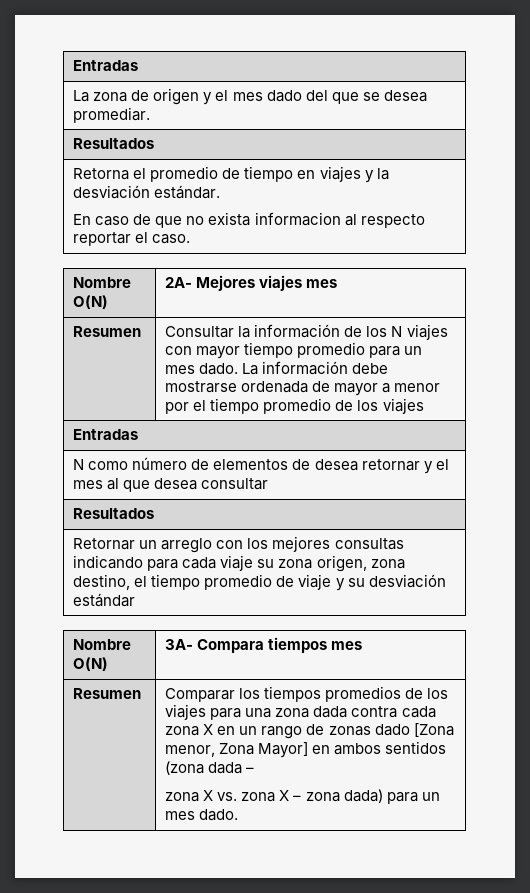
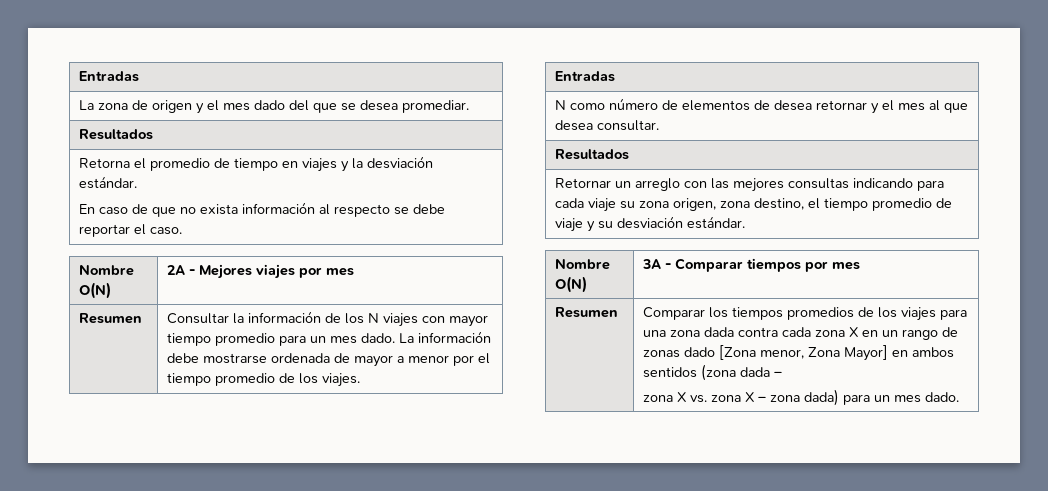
  Retorna el promedio de tiempo en viajes y la desviación estándar.
- En caso de que no exista informacion al respecto reportar el caso.
+ En caso de que no exista información al respecto se debe reportar el caso.
- Nombre O(N) | 2A- Mejores viajes mes
+ Nombre O(N) | 2A - Mejores viajes por mes
- Resumen | Consultar la información de los N viajes con mayor tiempo promedio para un mes dado. La información debe mostrarse ordenada de mayor a menor por el tiempo promedio de los viajes
+ Resumen | Consultar la información de los N viajes con mayor tiempo promedio para un mes dado. La información debe mostrarse ordenada de mayor a menor por el tiempo promedio de los viajes.
- N como número de elementos de desea retornar y el mes al que desea consultar
+ N como número de elementos de desea retornar y el mes al que desea consultar.
- Retornar un arreglo con los mejores consultas indicando para cada viaje su zona origen, zona destino, el tiempo promedio de viaje y su desviación estándar
- Nombre O(N) | 3A- Compara tiempos mes
+ Retornar un arreglo con las mejores consultas indicando para cada viaje su zona origen, zona destino, el tiempo promedio de viaje y su desviación estándar.
+ Nombre O(N) | 3A - Comparar tiempos por mes

